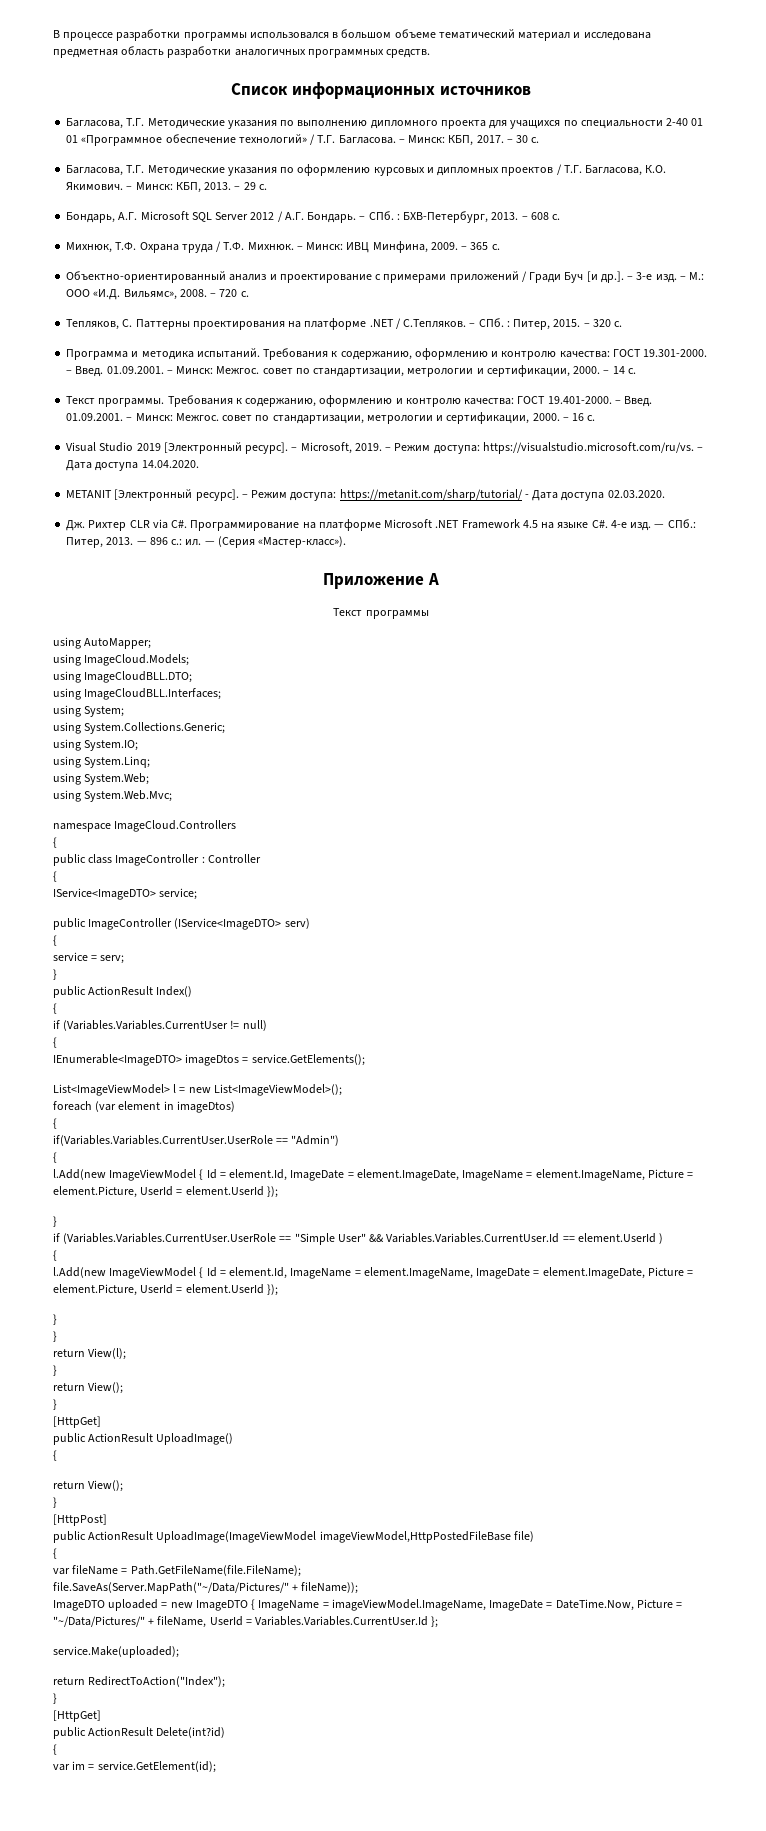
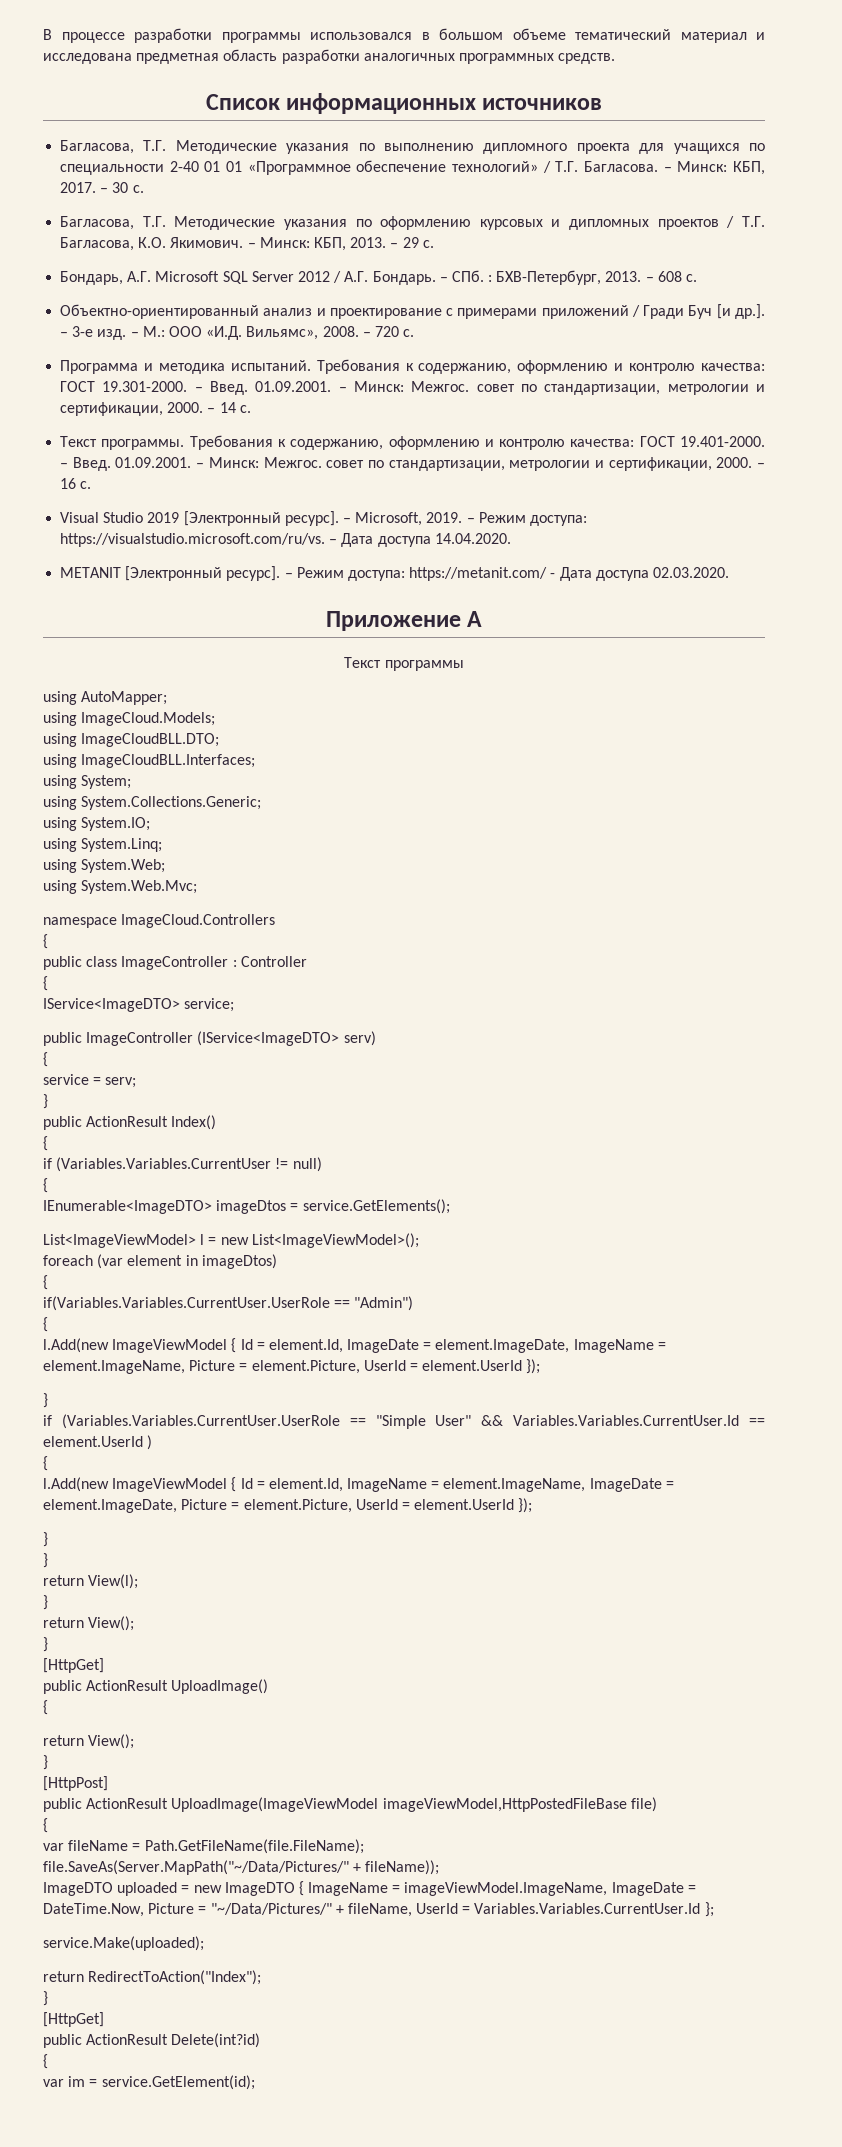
- Михнюк, Т.Ф. Охрана труда / Т.Ф. Михнюк. – Минск: ИВЦ Минфина, 2009. – 365 с.
- Тепляков, С. Паттерны проектирования на платформе .NET / С.Тепляков. – СПб. : Питер, 2015. – 320 с.
- – Режим доступа: https://metanit.com/sharp/tutorial/ - Дата доступа 02.03.2020.
+ – Режим доступа: https://metanit.com/ - Дата доступа 02.03.2020.
- Дж. Рихтер CLR via C#. Программирование на платформе Microsoft .NET Framework 4.5 на языке C#. 4-е изд. — СПб.: Питер, 2013. — 896 с.: ил. — (Серия «Мастер-класс»).

